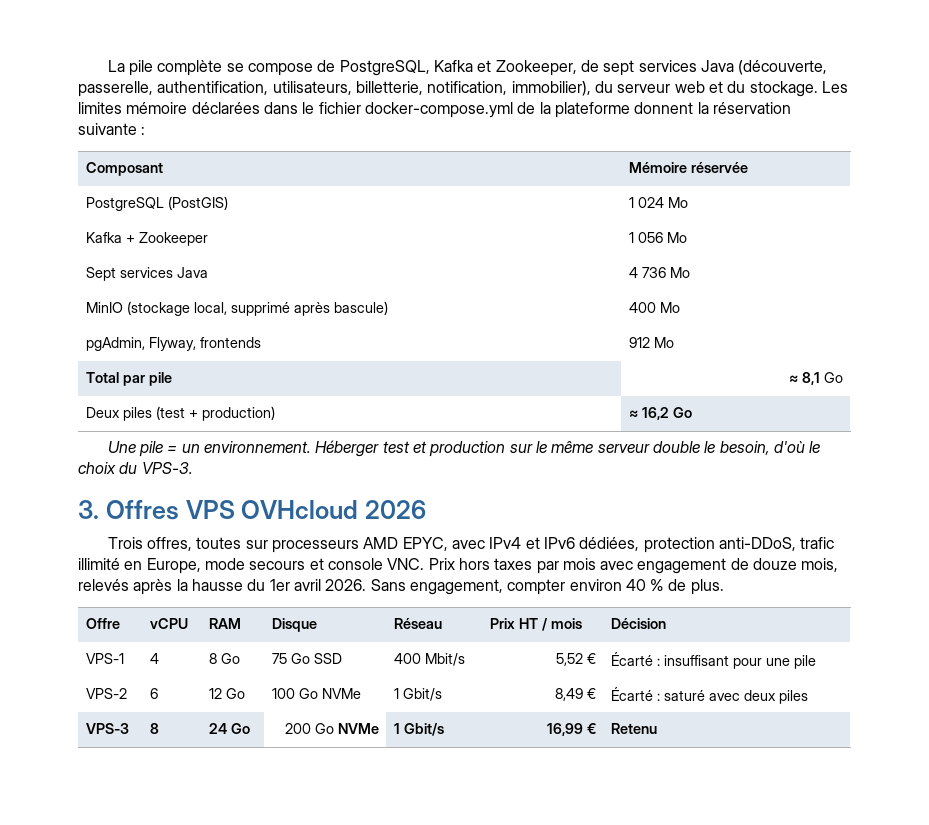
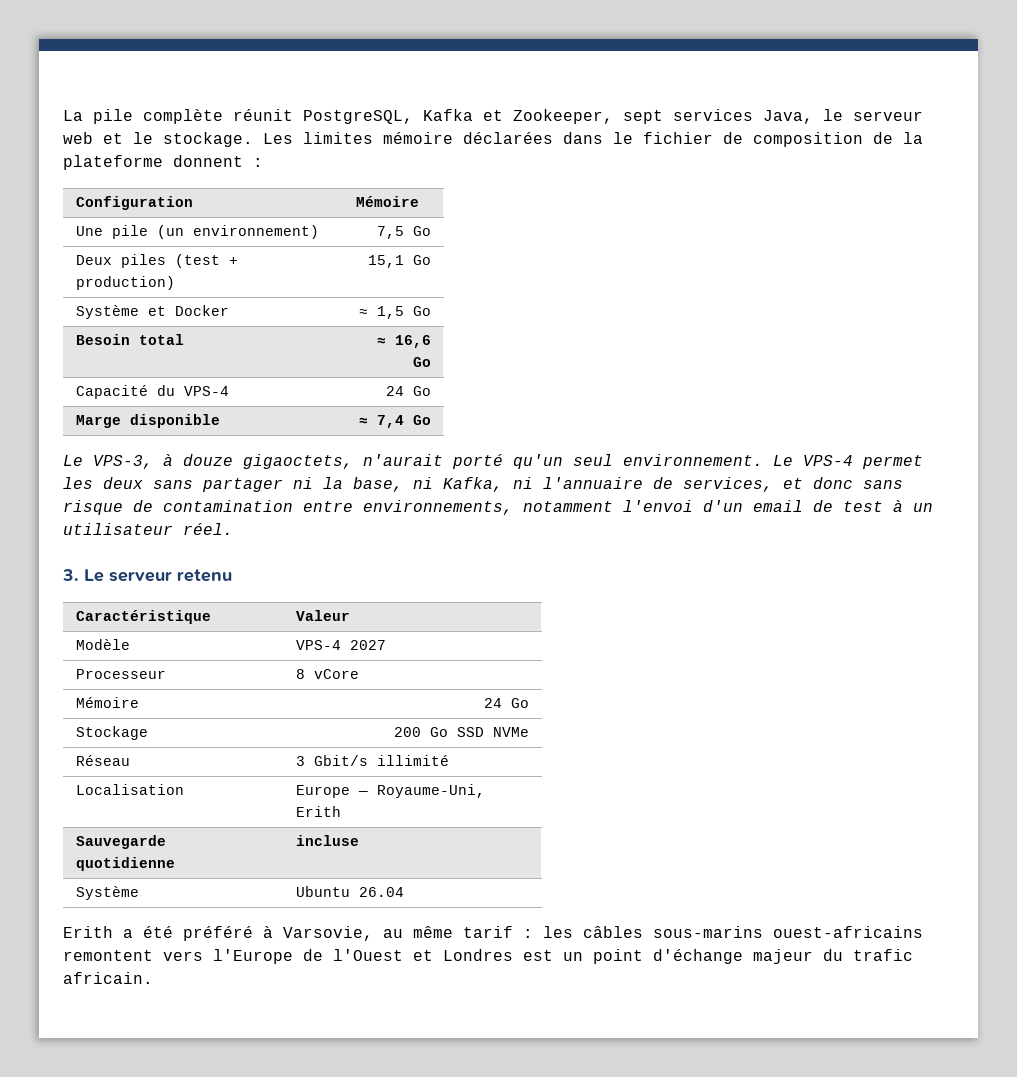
- La pile complète se compose de PostgreSQL, Kafka et Zookeeper, de sept services Java (découverte, passerelle, authentification, utilisateurs, billetterie, notification, immobilier), du serveur web et du stockage.
+ La pile complète réunit PostgreSQL, Kafka et Zookeeper, sept services Java, le serveur web et le stockage.
- Les limites mémoire déclarées dans le fichier docker-compose.yml de la plateforme donnent la réservation suivante :
+ Les limites mémoire déclarées dans le fichier de composition de la plateforme donnent :
- Composant | Mémoire réservée
- PostgreSQL (PostGIS) | 1 024 Mo
- Kafka + Zookeeper | 1 056 Mo
- Sept services Java | 4 736 Mo
- MinIO (stockage local, supprimé après bascule) | 400 Mo
- pgAdmin, Flyway, frontends | 912 Mo
- Total par pile | ≈ 8,1 Go
+ Configuration | Mémoire
+ Une pile (un environnement) | 7,5 Go
- Deux piles (test + production) | ≈ 16,2 Go
- Une pile = un environnement. Héberger test et production sur le même serveur double le besoin, d'où le choix du VPS-3.
- 3. Offres VPS OVHcloud 2026
- Trois offres, toutes sur processeurs AMD EPYC, avec IPv4 et IPv6 dédiées, protection anti-DDoS, trafic illimité en Europe, mode secours et console VNC. Prix hors taxes par mois avec engagement de douze mois, relevés après la hausse du 1er avril 2026. Sans engagement, compter environ 40 % de plus.
- Offre | vCPU | RAM | Disque | Réseau | Prix HT / mois | Décision
- VPS-1 | 4 | 8 Go | 75 Go SSD | 400 Mbit/s | 5,52 € | Écarté : insuffisant pour une pile
- VPS-2 | 6 | 12 Go | 100 Go NVMe | 1 Gbit/s | 8,49 € | Écarté : saturé avec deux piles
- VPS-3 | 8 | 24 Go | 200 Go NVMe | 1 Gbit/s | 16,99 € | Retenu
+ Deux piles (test + production) | 15,1 Go
+ Système et Docker | ≈ 1,5 Go
+ Besoin total | ≈ 16,6 Go
+ Capacité du VPS-4 | 24 Go
+ Marge disponible | ≈ 7,4 Go
+ Le VPS-3, à douze gigaoctets, n'aurait porté qu'un seul environnement. Le VPS-4 permet les deux sans partager ni la base, ni Kafka, ni l'annuaire de services, et donc sans risque de contamination entre environnements, notamment l'envoi d'un email de test à un utilisateur réel.
+ 3. Le serveur retenu
+ Caractéristique | Valeur
+ Modèle | VPS-4 2027
+ Processeur | 8 vCore
+ Mémoire | 24 Go
+ Stockage | 200 Go SSD NVMe
+ Réseau | 3 Gbit/s illimité
+ Localisation | Europe — Royaume-Uni, Erith
+ Sauvegarde quotidienne | incluse
+ Système | Ubuntu 26.04
+ Erith a été préféré à Varsovie, au même tarif : les câbles sous-marins ouest-africains remontent vers l'Europe de l'Ouest et Londres est un point d'échange majeur du trafic africain.

